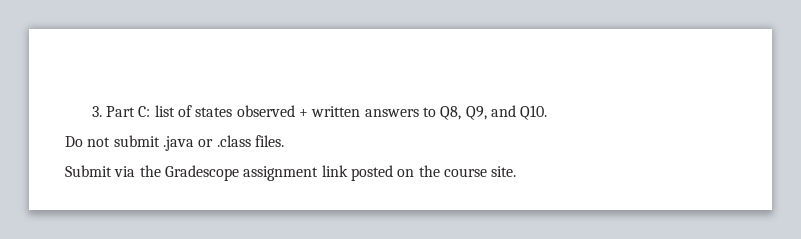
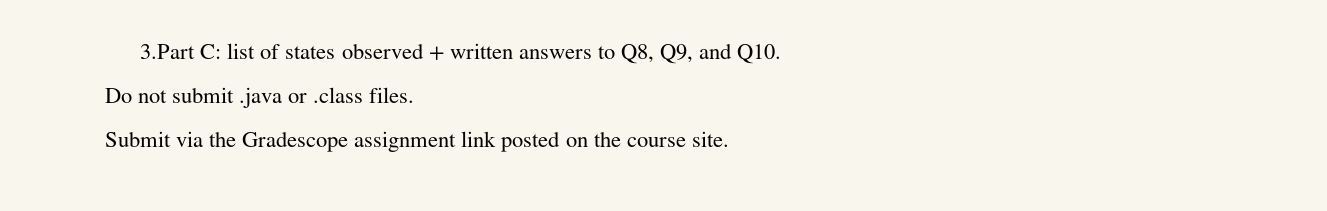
- 3. Part C: list of states observed + written answers to Q8, Q9, and Q10.
+ 3.Part C: list of states observed + written answers to Q8, Q9, and Q10.

